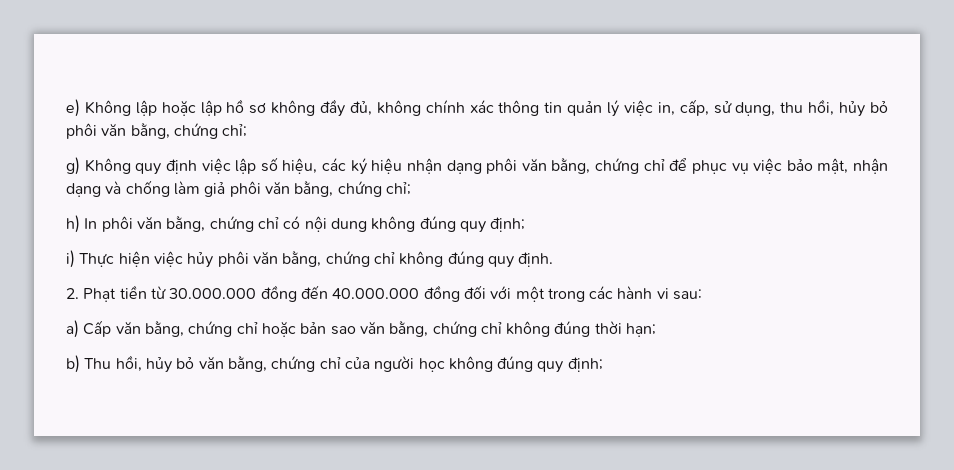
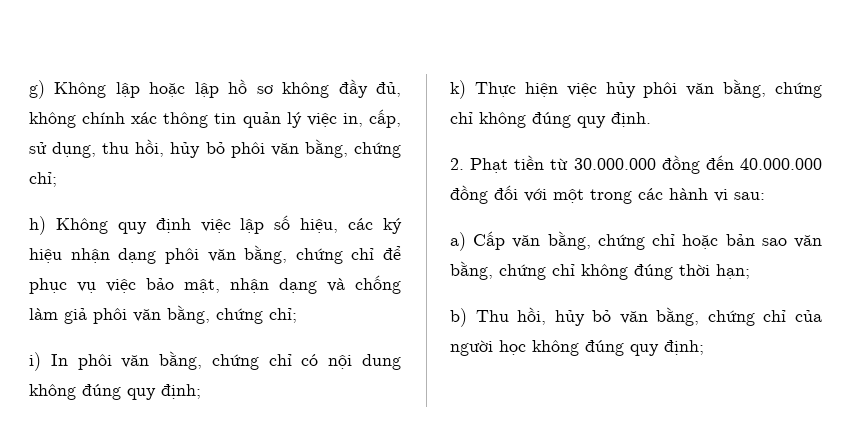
- e) Không lập hoặc lập hồ sơ không đầy đủ, không chính xác thông tin quản lý việc in, cấp, sử dụng, thu hồi, hủy bỏ phôi văn bằng, chứng chỉ;
+ g) Không lập hoặc lập hồ sơ không đầy đủ, không chính xác thông tin quản lý việc in, cấp, sử dụng, thu hồi, hủy bỏ phôi văn bằng, chứng chỉ;
- g) Không quy định việc lập số hiệu, các ký hiệu nhận dạng phôi văn bằng, chứng chỉ để phục vụ việc bảo mật, nhận dạng và chống làm giả phôi văn bằng, chứng chỉ;
+ h) Không quy định việc lập số hiệu, các ký hiệu nhận dạng phôi văn bằng, chứng chỉ để phục vụ việc bảo mật, nhận dạng và chống làm giả phôi văn bằng, chứng chỉ;
- h) In phôi văn bằng, chứng chỉ có nội dung không đúng quy định;
+ i) In phôi văn bằng, chứng chỉ có nội dung không đúng quy định;
- i) Thực hiện việc hủy phôi văn bằng, chứng chỉ không đúng quy định.
+ k) Thực hiện việc hủy phôi văn bằng, chứng chỉ không đúng quy định.

